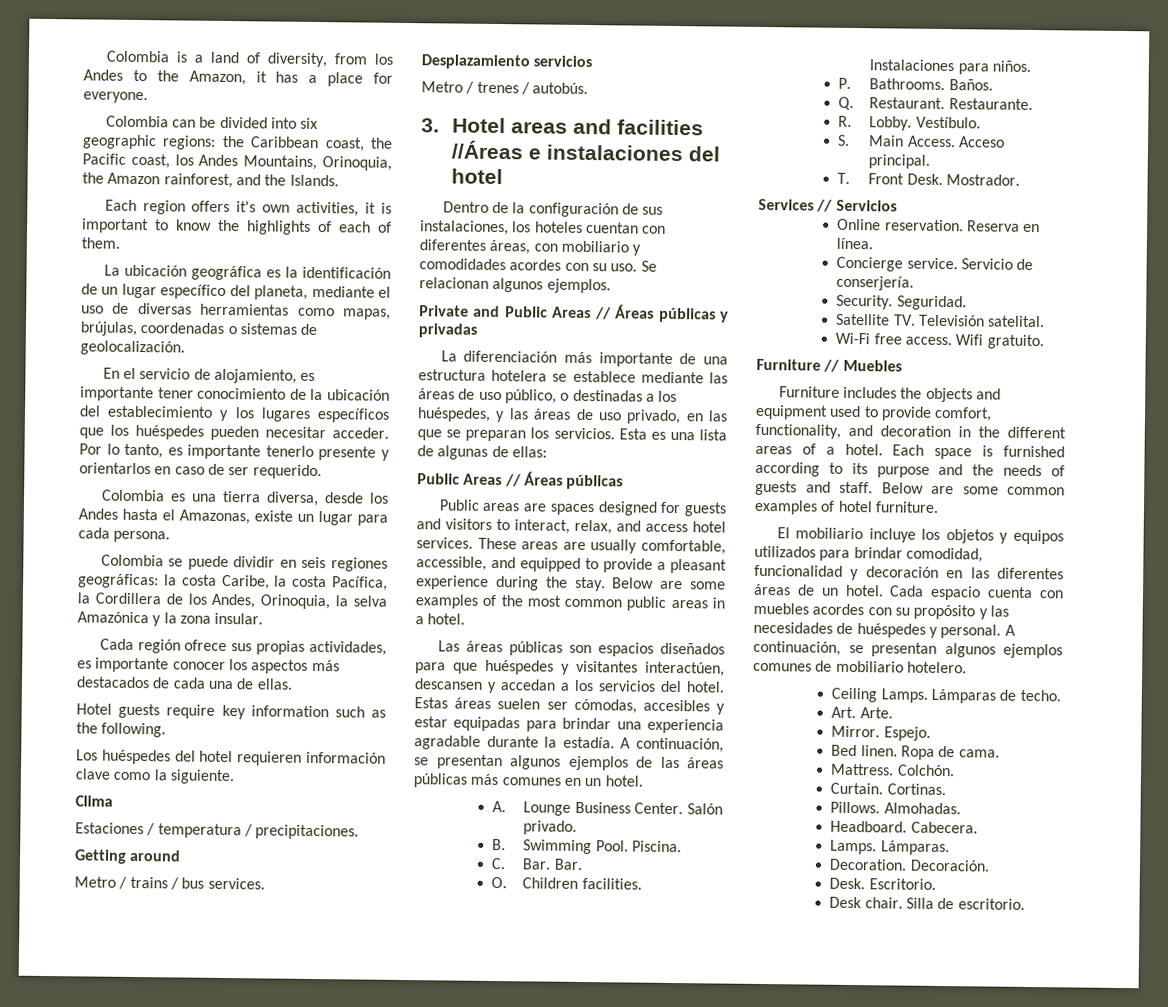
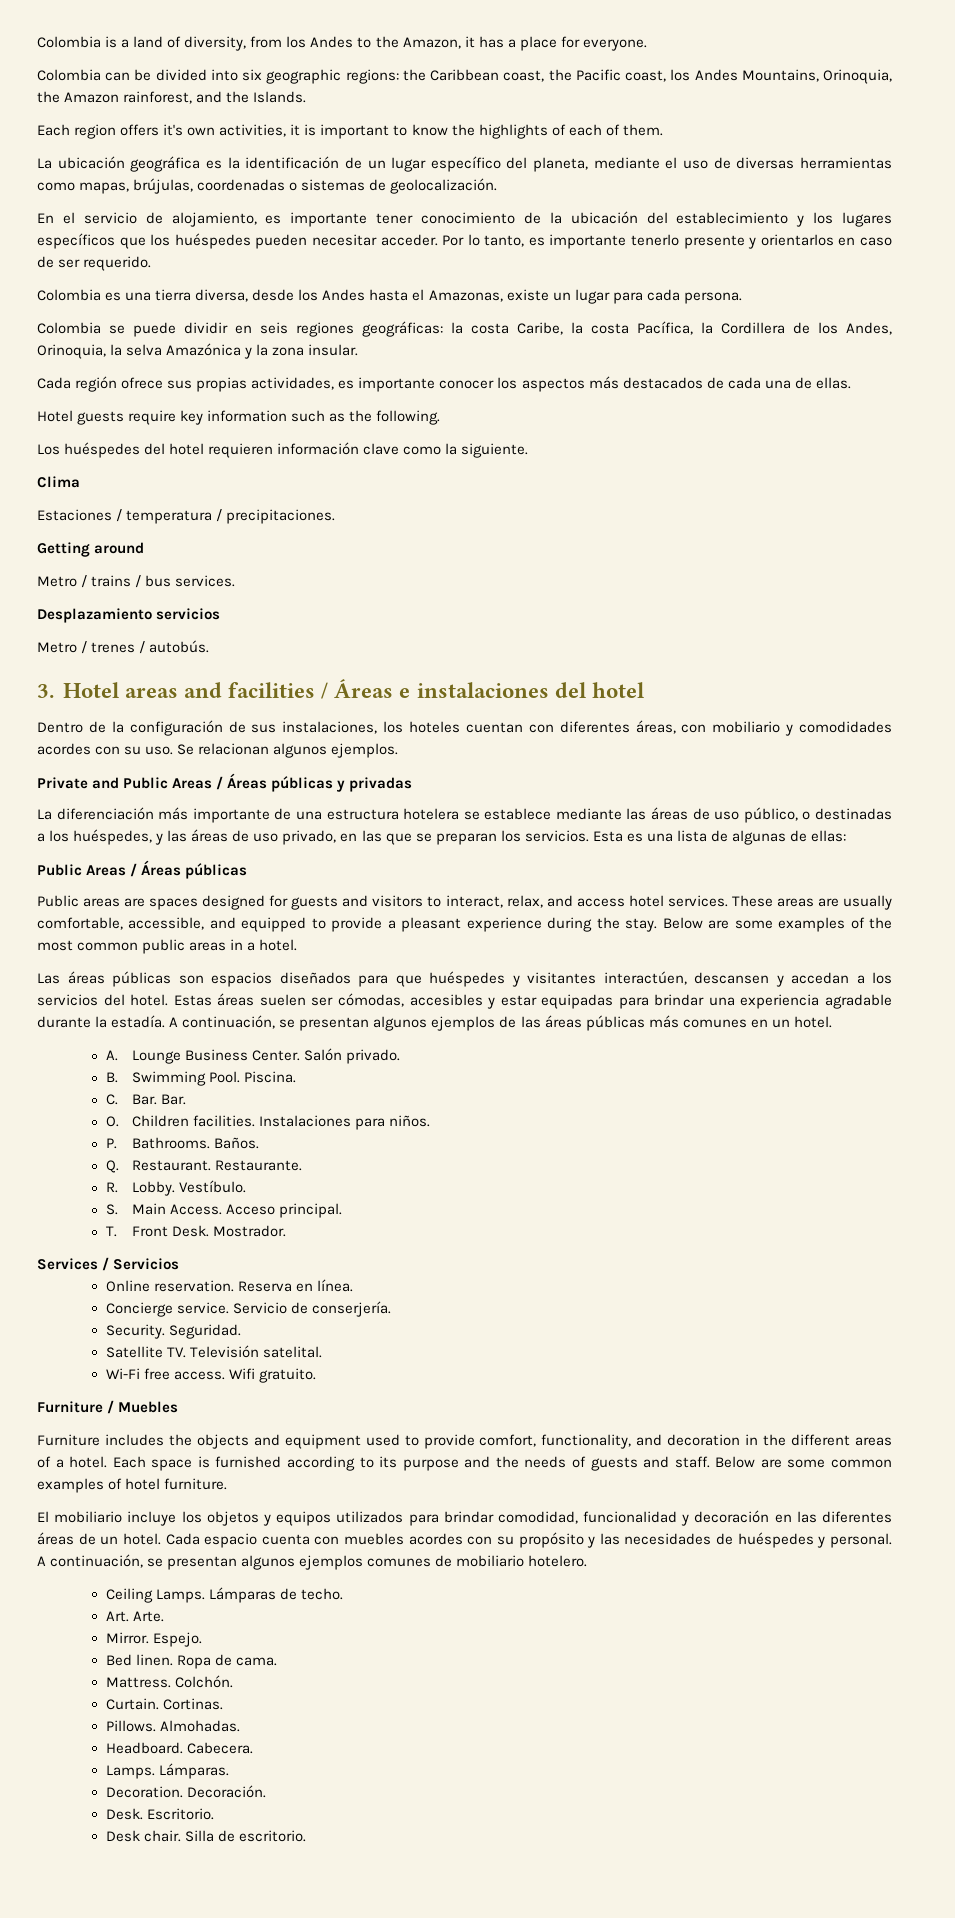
- 3. Hotel areas and facilities //Áreas e instalaciones del hotel
+ 3. Hotel areas and facilities / Áreas e instalaciones del hotel
- Private and Public Areas // Áreas públicas y privadas
+ Private and Public Areas / Áreas públicas y privadas
  Esta es una lista de algunas de ellas:
- Public Areas // Áreas públicas
+ Public Areas / Áreas públicas
- Services // Servicios
+ Services / Servicios
- Furniture // Muebles
+ Furniture / Muebles

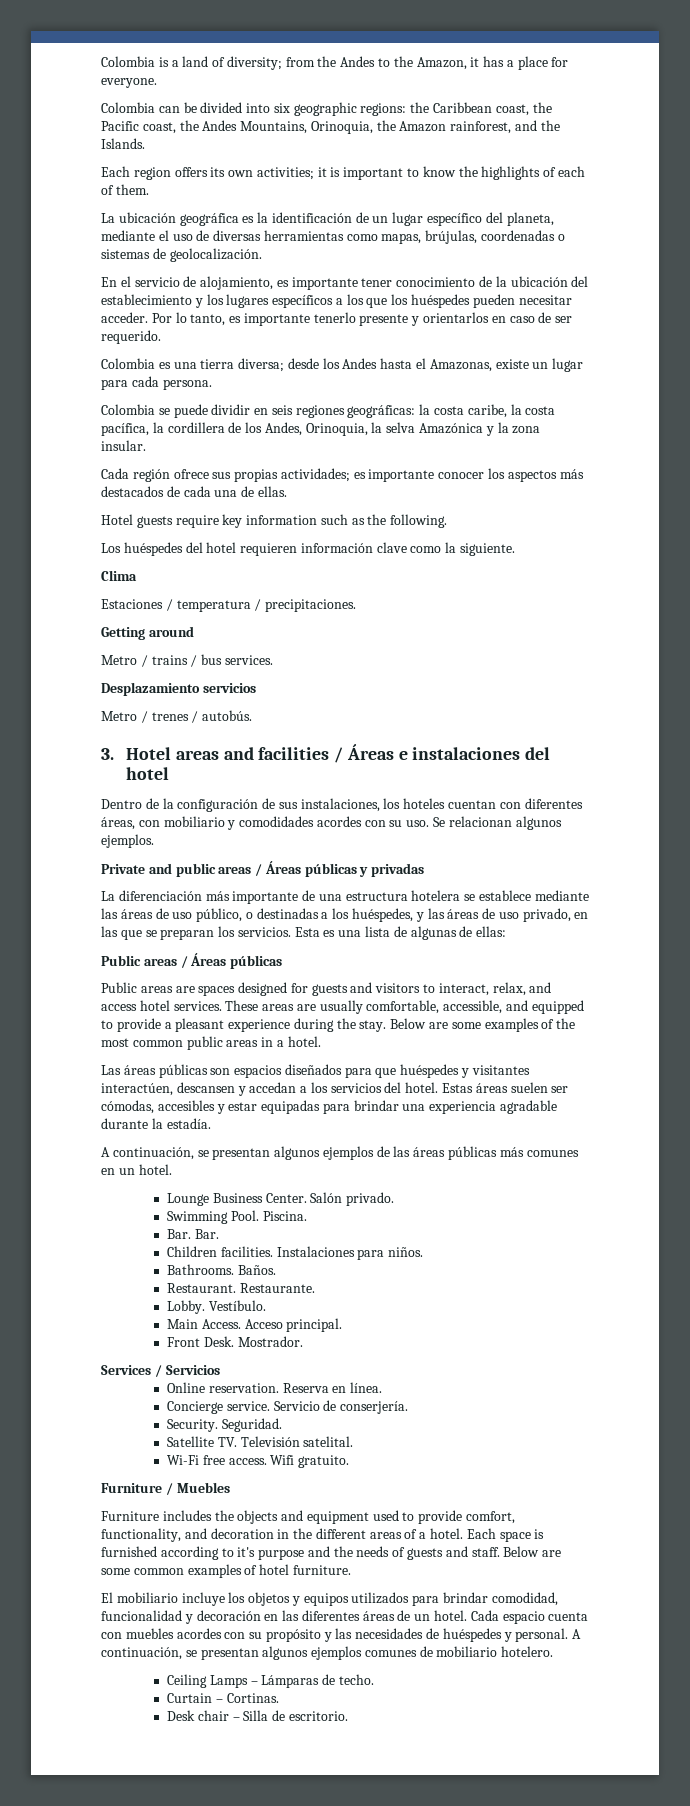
- Colombia is a land of diversity, from los Andes to the Amazon, it has a place for everyone.
+ Colombia is a land of diversity; from the Andes to the Amazon, it has a place for everyone.
- Colombia can be divided into six geographic regions: the Caribbean coast, the Pacific coast, los Andes Mountains, Orinoquia, the Amazon rainforest, and the Islands.
+ Colombia can be divided into six geographic regions: the Caribbean coast, the Pacific coast, the Andes Mountains, Orinoquia, the Amazon rainforest, and the Islands.
- Each region offers it's own activities, it is important to know the highlights of each of them.
+ Each region offers its own activities; it is important to know the highlights of each of them.
- En el servicio de alojamiento, es importante tener conocimiento de la ubicación del establecimiento y los lugares específicos que los huéspedes pueden necesitar acceder.
+ En el servicio de alojamiento, es importante tener conocimiento de la ubicación del establecimiento y los lugares específicos a los que los huéspedes pueden necesitar acceder.
- Colombia es una tierra diversa, desde los Andes hasta el Amazonas, existe un lugar para cada persona.
+ Colombia es una tierra diversa; desde los Andes hasta el Amazonas, existe un lugar para cada persona.
- Colombia se puede dividir en seis regiones geográficas: la costa Caribe, la costa Pacífica, la Cordillera de los Andes, Orinoquia, la selva Amazónica y la zona insular.
+ Colombia se puede dividir en seis regiones geográficas: la costa caribe, la costa pacífica, la cordillera de los Andes, Orinoquia, la selva Amazónica y la zona insular.
- Cada región ofrece sus propias actividades, es importante conocer los aspectos más destacados de cada una de ellas.
+ Cada región ofrece sus propias actividades; es importante conocer los aspectos más destacados de cada una de ellas.
- Private and Public Areas / Áreas públicas y privadas
+ Private and public areas / Áreas públicas y privadas
  Esta es una lista de algunas de ellas:
- Public Areas / Áreas públicas
+ Public areas / Áreas públicas
- Estas áreas suelen ser cómodas, accesibles y estar equipadas para brindar una experiencia agradable durante la estadía. A continuación, se presentan algunos ejemplos de las áreas públicas más comunes en un hotel.
+ Estas áreas suelen ser cómodas, accesibles y estar equipadas para brindar una experiencia agradable durante la estadía.
+ A continuación, se presentan algunos ejemplos de las áreas públicas más comunes en un hotel.
- A. Lounge Business Center.
+ Lounge Business Center.
- B. Swimming Pool.
+ Swimming Pool.
- C. Bar. Bar.
+ Bar. Bar.
- O. Children facilities.
+ Children facilities.
- P. Bathrooms.
+ Bathrooms.
- Q. Restaurant.
+ Restaurant.
- R. Lobby.
+ Lobby.
- S. Main Access.
+ Main Access.
- T. Front Desk.
+ Front Desk.
- Each space is furnished according to its purpose and the needs of guests and staff.
+ Each space is furnished according to it's purpose and the needs of guests and staff.
- Ceiling Lamps. Lámparas de techo.
+ Ceiling Lamps – Lámparas de techo.
- Art. Arte.
- Mirror. Espejo.
- Bed linen. Ropa de cama.
- Mattress. Colchón.
- Curtain. Cortinas.
- Pillows. Almohadas.
- Headboard. Cabecera.
- Lamps. Lámparas.
- Decoration. Decoración.
- Desk. Escritorio.
+ Curtain – Cortinas.
- Desk chair. Silla de escritorio.
+ Desk chair – Silla de escritorio.

